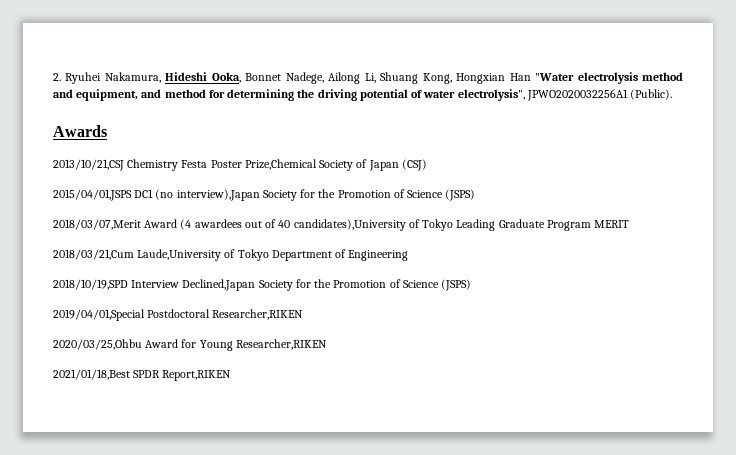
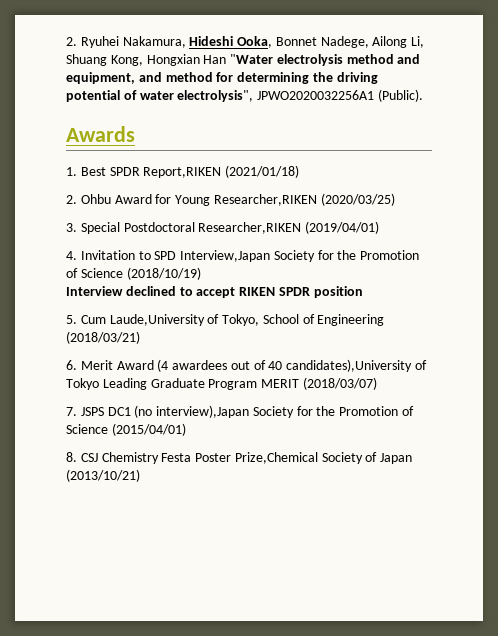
- 2013/10/21,CSJ Chemistry Festa Poster Prize,Chemical Society of Japan (CSJ)
- 2015/04/01,JSPS DC1 (no interview),Japan Society for the Promotion of Science (JSPS)
- 2018/03/07,Merit Award (4 awardees out of 40 candidates),University of Tokyo Leading Graduate Program MERIT
- 2018/03/21,Cum Laude,University of Tokyo Department of Engineering
- 2018/10/19,SPD Interview Declined,Japan Society for the Promotion of Science (JSPS)
- 2019/04/01,Special Postdoctoral Researcher,RIKEN
- 2020/03/25,Ohbu Award for Young Researcher,RIKEN
- 2021/01/18,Best SPDR Report,RIKEN
+ 1. Best SPDR Report,RIKEN (2021/01/18)
+ 2. Ohbu Award for Young Researcher,RIKEN (2020/03/25)
+ 3. Special Postdoctoral Researcher,RIKEN (2019/04/01)
+ 4. Invitation to SPD Interview,Japan Society for the Promotion of Science (2018/10/19)
+ Interview declined to accept RIKEN SPDR position
+ 5. Cum Laude,University of Tokyo, School of Engineering (2018/03/21)
+ 6. Merit Award (4 awardees out of 40 candidates),University of Tokyo Leading Graduate Program MERIT (2018/03/07)
+ 7. JSPS DC1 (no interview),Japan Society for the Promotion of Science (2015/04/01)
+ 8. CSJ Chemistry Festa Poster Prize,Chemical Society of Japan (2013/10/21)

